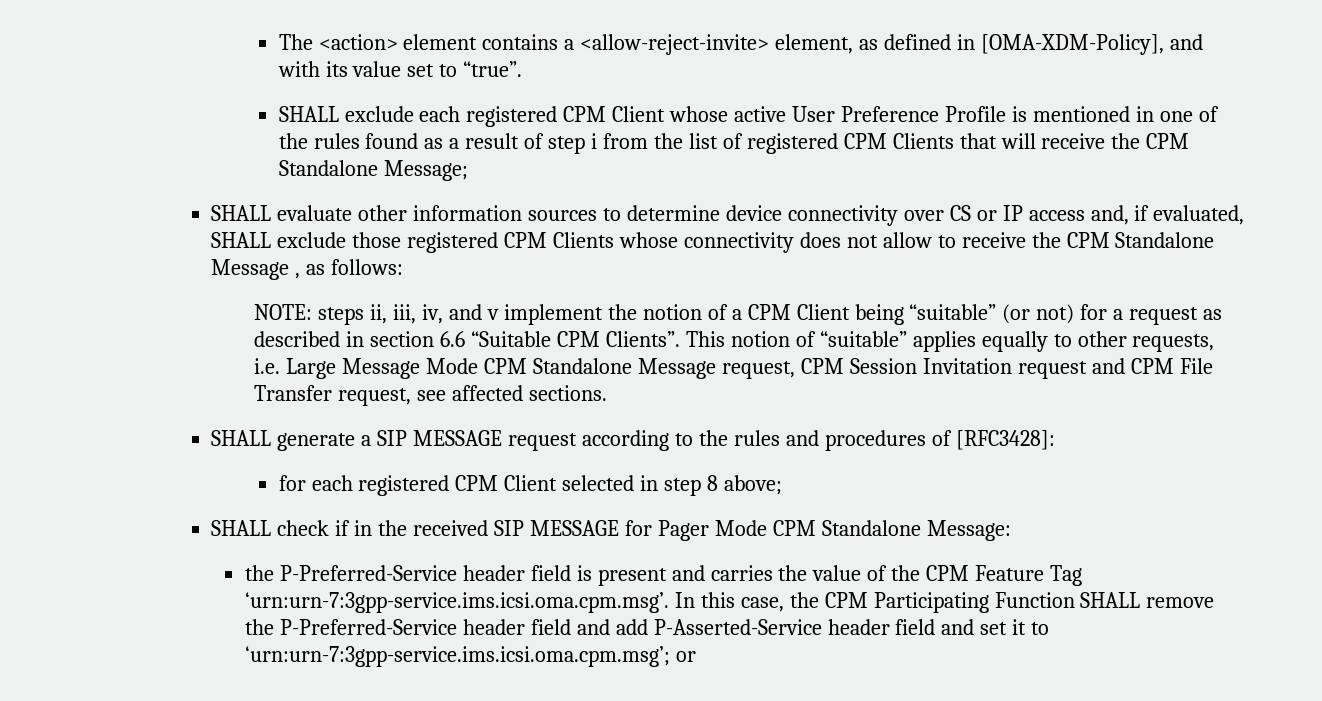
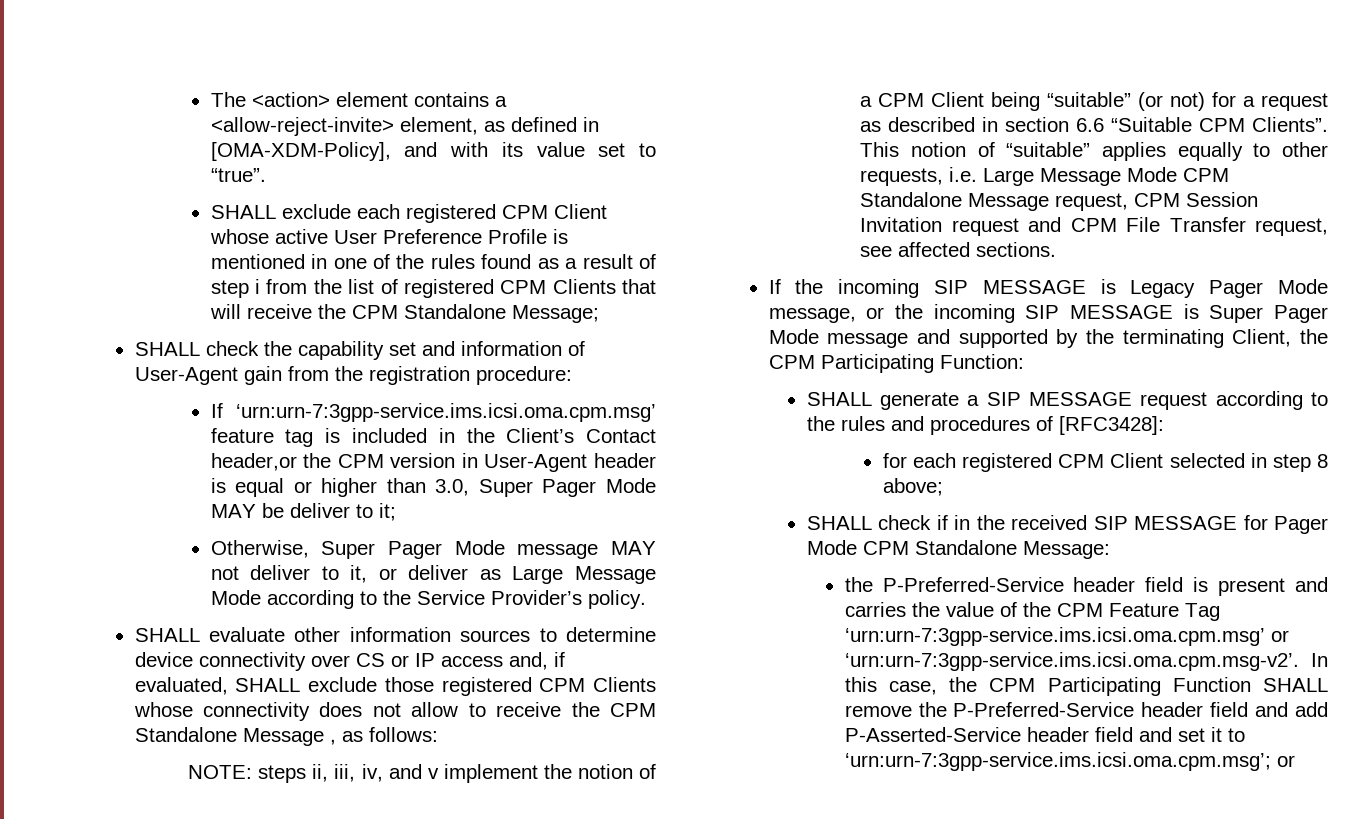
+ SHALL check the capability set and information of User-Agent gain from the registration procedure:
+ If ‘urn:urn-7:3gpp-service.ims.icsi.oma.cpm.msg’ feature tag is included in the Client’s Contact header,or the CPM version in User-Agent header is equal or higher than 3.0, Super Pager Mode MAY be deliver to it;
+ Otherwise, Super Pager Mode message MAY not deliver to it, or deliver as Large Message Mode according to the Service Provider’s policy.
+ If the incoming SIP MESSAGE is Legacy Pager Mode message, or the incoming SIP MESSAGE is Super Pager Mode message and supported by the terminating Client, the CPM Participating Function:
- the P-Preferred-Service header field is present and carries the value of the CPM Feature Tag ‘urn:urn-7:3gpp-service.ims.icsi.oma.cpm.msg’. In this case, the CPM Participating Function SHALL remove the P-Preferred-Service header field and add P-Asserted-Service header field and set it to ‘urn:urn-7:3gpp-service.ims.icsi.oma.cpm.msg’; or
+ the P-Preferred-Service header field is present and carries the value of the CPM Feature Tag ‘urn:urn-7:3gpp-service.ims.icsi.oma.cpm.msg’ or ‘urn:urn-7:3gpp-service.ims.icsi.oma.cpm.msg-v2’. In this case, the CPM Participating Function SHALL remove the P-Preferred-Service header field and add P-Asserted-Service header field and set it to ‘urn:urn-7:3gpp-service.ims.icsi.oma.cpm.msg’; or

